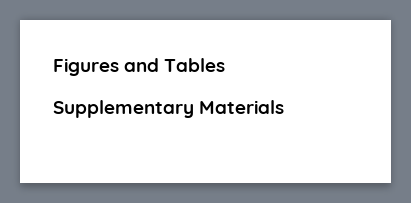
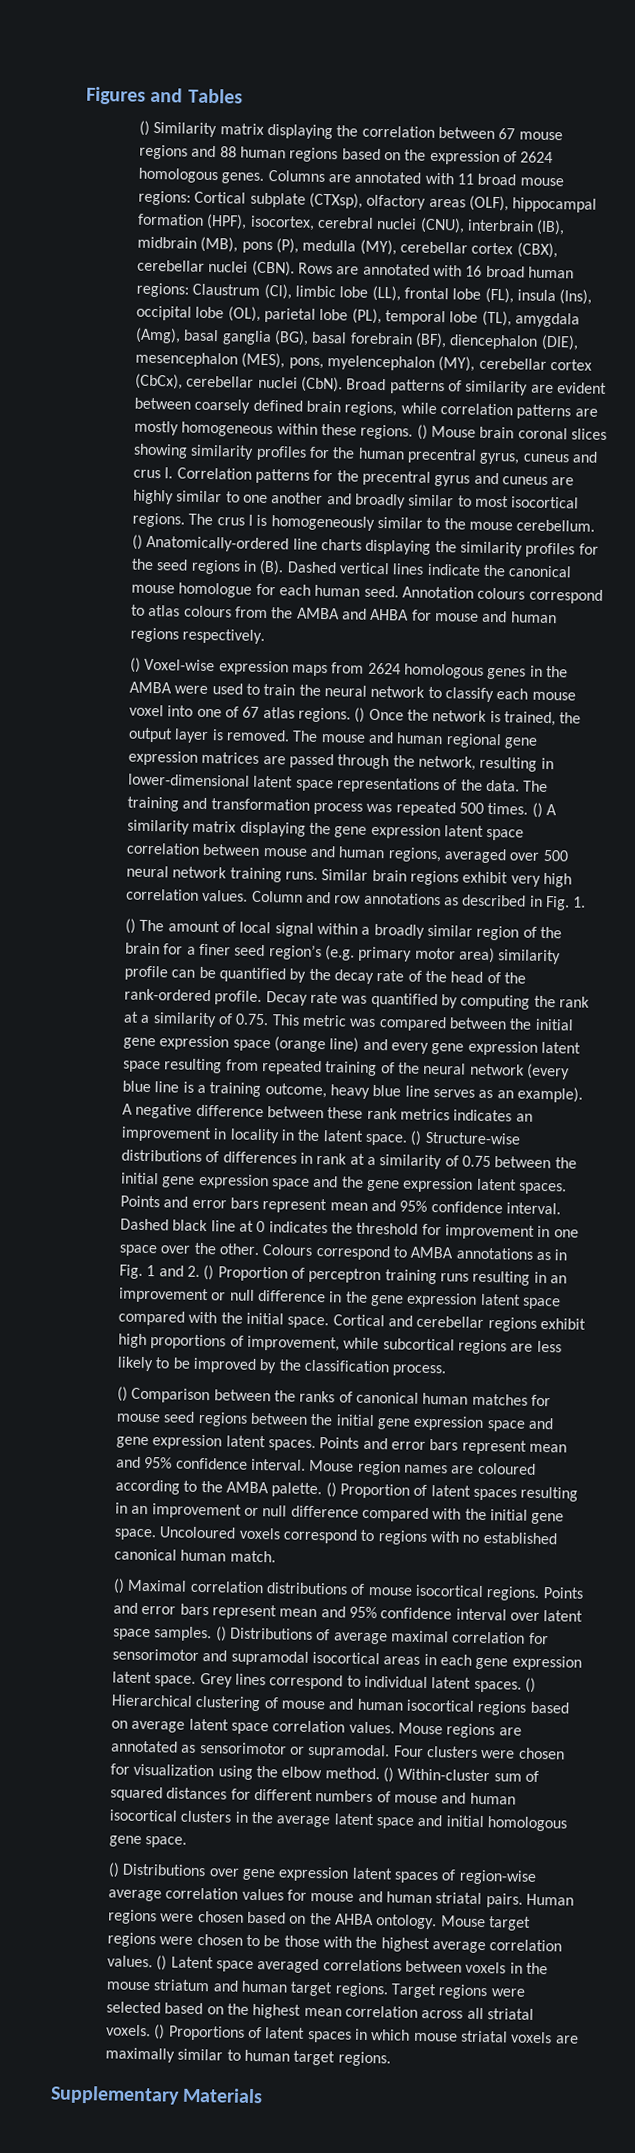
+ () Similarity matrix displaying the correlation between 67 mouse regions and 88 human regions based on the expression of 2624 homologous genes. Columns are annotated with 11 broad mouse regions: Cortical subplate (CTXsp), olfactory areas (OLF), hippocampal formation (HPF), isocortex, cerebral nuclei (CNU), interbrain (IB), midbrain (MB), pons (P), medulla (MY), cerebellar cortex (CBX), cerebellar nuclei (CBN). Rows are annotated with 16 broad human regions: Claustrum (Cl), limbic lobe (LL), frontal lobe (FL), insula (Ins), occipital lobe (OL), parietal lobe (PL), temporal lobe (TL), amygdala (Amg), basal ganglia (BG), basal forebrain (BF), diencephalon (DIE), mesencephalon (MES), pons, myelencephalon (MY), cerebellar cortex (CbCx), cerebellar nuclei (CbN). Broad patterns of similarity are evident between coarsely defined brain regions, while correlation patterns are mostly homogeneous within these regions. () Mouse brain coronal slices showing similarity profiles for the human precentral gyrus, cuneus and crus I. Correlation patterns for the precentral gyrus and cuneus are highly similar to one another and broadly similar to most isocortical regions. The crus I is homogeneously similar to the mouse cerebellum. () Anatomically-ordered line charts displaying the similarity profiles for the seed regions in (B). Dashed vertical lines indicate the canonical mouse homologue for each human seed. Annotation colours correspond to atlas colours from the AMBA and AHBA for mouse and human regions respectively.
+ () Voxel-wise expression maps from 2624 homologous genes in the AMBA were used to train the neural network to classify each mouse voxel into one of 67 atlas regions. () Once the network is trained, the output layer is removed. The mouse and human regional gene expression matrices are passed through the network, resulting in lower-dimensional latent space representations of the data. The training and transformation process was repeated 500 times. () A similarity matrix displaying the gene expression latent space correlation between mouse and human regions, averaged over 500 neural network training runs. Similar brain regions exhibit very high correlation values. Column and row annotations as described in Fig. 1.
+ () The amount of local signal within a broadly similar region of the brain for a finer seed region’s (e.g. primary motor area) similarity profile can be quantified by the decay rate of the head of the rank-ordered profile. Decay rate was quantified by computing the rank at a similarity of 0.75. This metric was compared between the initial gene expression space (orange line) and every gene expression latent space resulting from repeated training of the neural network (every blue line is a training outcome, heavy blue line serves as an example). A negative difference between these rank metrics indicates an improvement in locality in the latent space. () Structure-wise distributions of differences in rank at a similarity of 0.75 between the initial gene expression space and the gene expression latent spaces. Points and error bars represent mean and 95% confidence interval. Dashed black line at 0 indicates the threshold for improvement in one space over the other. Colours correspond to AMBA annotations as in Fig. 1 and 2. () Proportion of perceptron training runs resulting in an improvement or null difference in the gene expression latent space compared with the initial space. Cortical and cerebellar regions exhibit high proportions of improvement, while subcortical regions are less likely to be improved by the classification process.
+ () Comparison between the ranks of canonical human matches for mouse seed regions between the initial gene expression space and gene expression latent spaces. Points and error bars represent mean and 95% confidence interval. Mouse region names are coloured according to the AMBA palette. () Proportion of latent spaces resulting in an improvement or null difference compared with the initial gene space. Uncoloured voxels correspond to regions with no established canonical human match.
+ () Maximal correlation distributions of mouse isocortical regions. Points and error bars represent mean and 95% confidence interval over latent space samples. () Distributions of average maximal correlation for sensorimotor and supramodal isocortical areas in each gene expression latent space. Grey lines correspond to individual latent spaces. () Hierarchical clustering of mouse and human isocortical regions based on average latent space correlation values. Mouse regions are annotated as sensorimotor or supramodal. Four clusters were chosen for visualization using the elbow method. () Within-cluster sum of squared distances for different numbers of mouse and human isocortical clusters in the average latent space and initial homologous gene space.
+ () Distributions over gene expression latent spaces of region-wise average correlation values for mouse and human striatal pairs. Human regions were chosen based on the AHBA ontology. Mouse target regions were chosen to be those with the highest average correlation values. () Latent space averaged correlations between voxels in the mouse striatum and human target regions. Target regions were selected based on the highest mean correlation across all striatal voxels. () Proportions of latent spaces in which mouse striatal voxels are maximally similar to human target regions.

